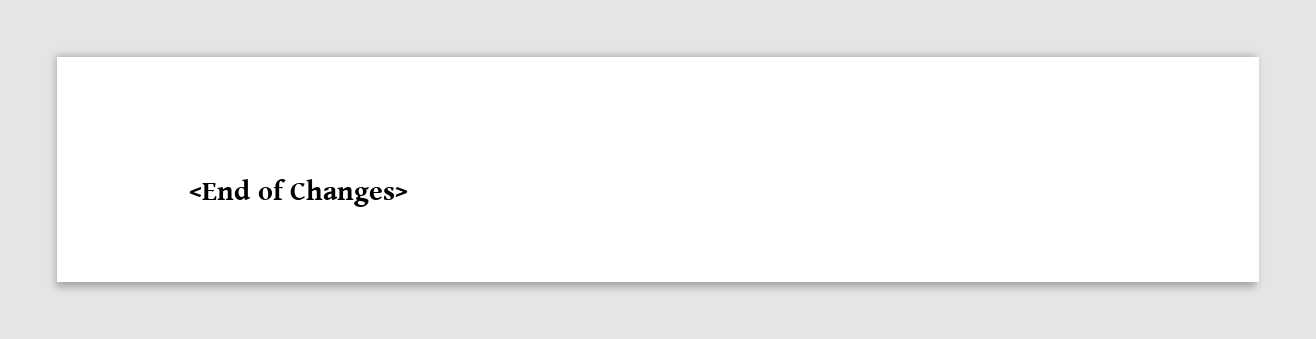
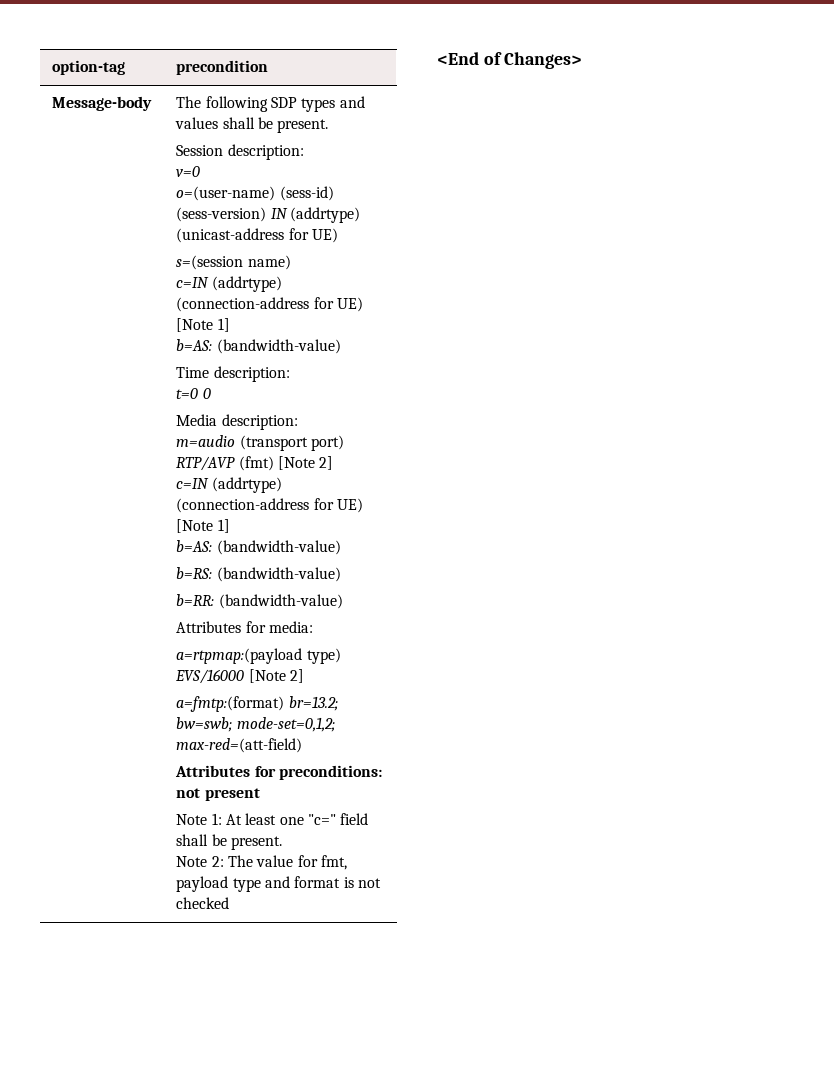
+ option-tag | precondition
+ Message-body | The following SDP types and values shall be present.
+ Session description:
+ v=0
+ o=(user-name) (sess-id) (sess-version) IN (addrtype) (unicast-address for UE)
+ s=(session name)
+ c=IN (addrtype) (connection-address for UE) [Note 1]
+ b=AS: (bandwidth-value)
+ Time description:
+ t=0 0
+ Media description:
+ m=audio (transport port) RTP/AVP (fmt) [Note 2]
+ c=IN (addrtype) (connection-address for UE) [Note 1]
+ b=AS: (bandwidth-value)
+ b=RS: (bandwidth-value)
+ b=RR: (bandwidth-value)
+ Attributes for media:
+ a=rtpmap:(payload type) EVS/16000 [Note 2]
+ a=fmtp:(format) br=13.2; bw=swb; mode-set=0,1,2; max-red=(att-field)
+ Attributes for preconditions: not present
+ Note 1: At least one "c=" field shall be present.
+ Note 2: The value for fmt, payload type and format is not checked

